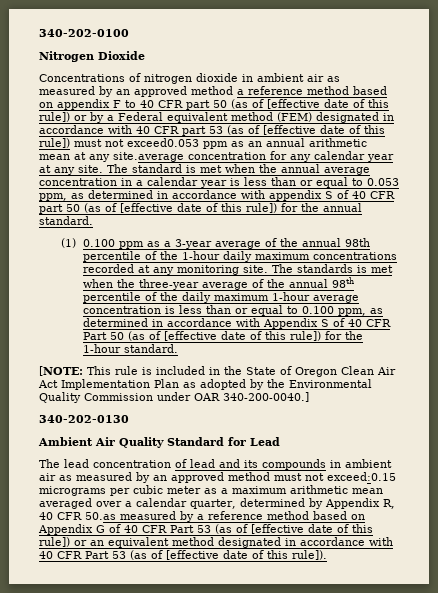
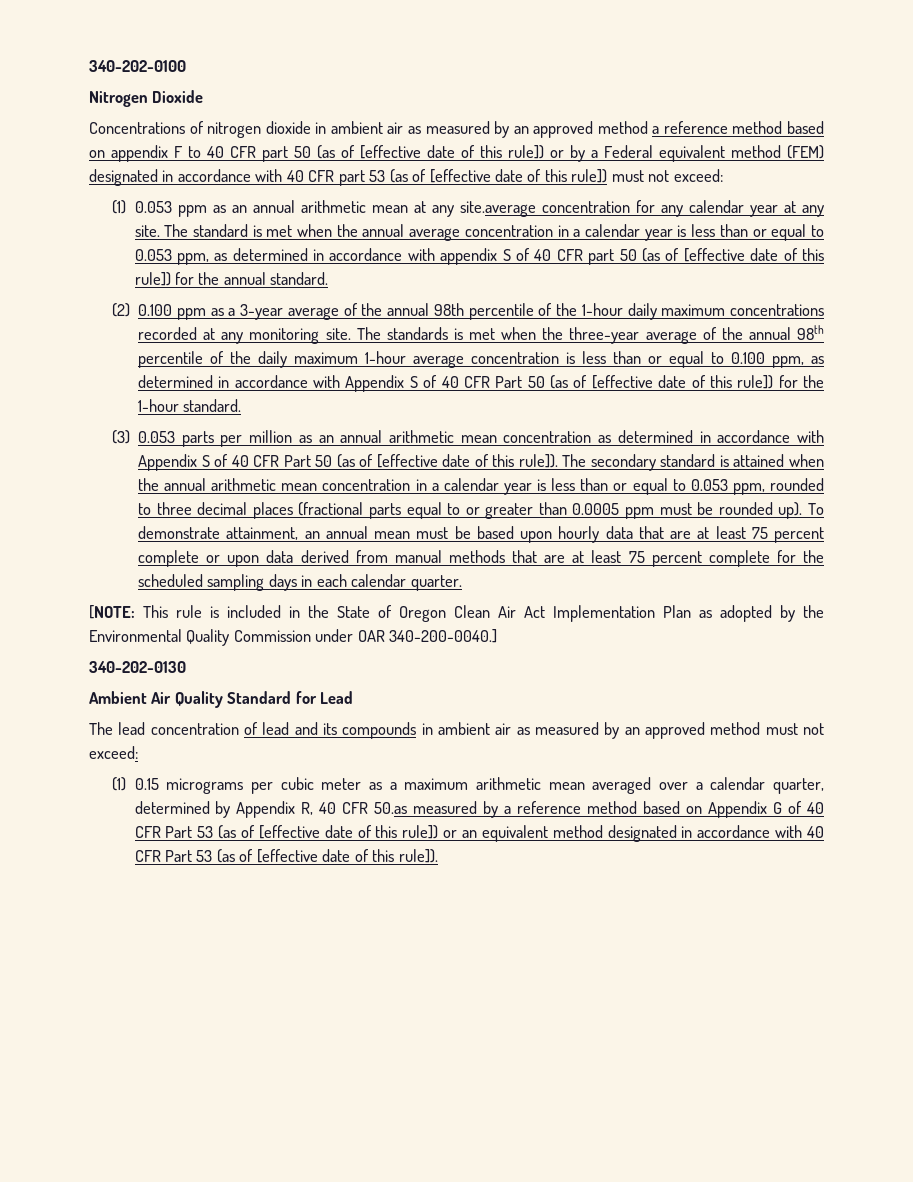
- Concentrations of nitrogen dioxide in ambient air as measured by an approved method a reference method based on appendix F to 40 CFR part 50 (as of [effective date of this rule]) or by a Federal equivalent method (FEM) designated in accordance with 40 CFR part 53 (as of [effective date of this rule]) must not exceed0.053 ppm as an annual arithmetic mean at any site.average concentration for any calendar year at any site.
+ Concentrations of nitrogen dioxide in ambient air as measured by an approved method a reference method based on appendix F to 40 CFR part 50 (as of [effective date of this rule]) or by a Federal equivalent method (FEM) designated in accordance with 40 CFR part 53 (as of [effective date of this rule]) must not exceed:
+ (1) 0.053 ppm as an annual arithmetic mean at any site.average concentration for any calendar year at any site.
- (1) 0.100 ppm as a 3-year average of the annual 98th percentile of the 1-hour daily maximum concentrations recorded at any monitoring site.
+ (2) 0.100 ppm as a 3-year average of the annual 98th percentile of the 1-hour daily maximum concentrations recorded at any monitoring site.
+ (3) 0.053 parts per million as an annual arithmetic mean concentration as determined in accordance with Appendix S of 40 CFR Part 50 (as of [effective date of this rule]). The secondary standard is attained when the annual arithmetic mean concentration in a calendar year is less than or equal to 0.053 ppm, rounded to three decimal places (fractional parts equal to or greater than 0.0005 ppm must be rounded up). To demonstrate attainment, an annual mean must be based upon hourly data that are at least 75 percent complete or upon data derived from manual methods that are at least 75 percent complete for the scheduled sampling days in each calendar quarter.
- The lead concentration of lead and its compounds in ambient air as measured by an approved method must not exceed:0.15 micrograms per cubic meter as a maximum arithmetic mean averaged over a calendar quarter, determined by Appendix R, 40 CFR 50.as measured by a reference method based on Appendix G of 40 CFR Part 53 (as of [effective date of this rule]) or an equivalent method designated in accordance with 40 CFR Part 53 (as of [effective date of this rule]).
+ The lead concentration of lead and its compounds in ambient air as measured by an approved method must not exceed:
+ (1) 0.15 micrograms per cubic meter as a maximum arithmetic mean averaged over a calendar quarter, determined by Appendix R, 40 CFR 50.as measured by a reference method based on Appendix G of 40 CFR Part 53 (as of [effective date of this rule]) or an equivalent method designated in accordance with 40 CFR Part 53 (as of [effective date of this rule]).

